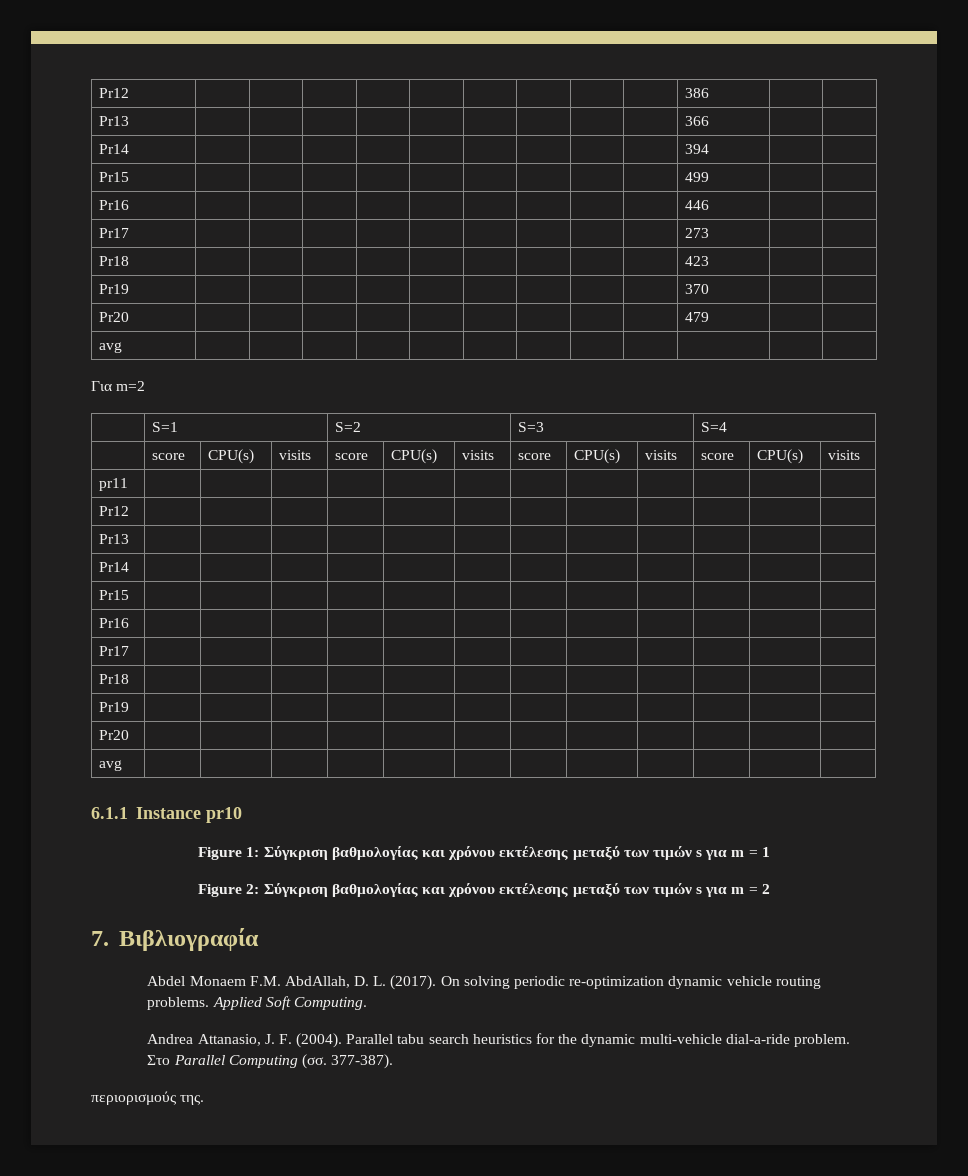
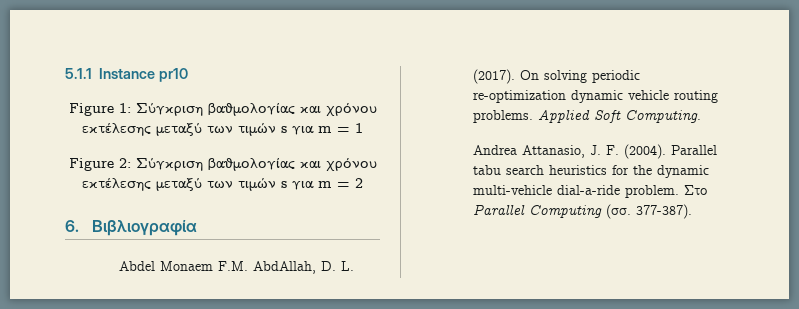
- Pr12 | | | | | | | | | | 386 | |
- Pr13 | | | | | | | | | | 366 | |
- Pr14 | | | | | | | | | | 394 | |
- Pr15 | | | | | | | | | | 499 | |
- Pr16 | | | | | | | | | | 446 | |
- Pr17 | | | | | | | | | | 273 | |
- Pr18 | | | | | | | | | | 423 | |
- Pr19 | | | | | | | | | | 370 | |
- Pr20 | | | | | | | | | | 479 | |
- avg | | | | | | | | | | | |
- Για m=2
- | S=1 | S=2 | S=3 | S=4
- | score | CPU(s) | visits | score | CPU(s) | visits | score | CPU(s) | visits | score | CPU(s) | visits
- pr11 | | | | | | | | | | | |
- Pr12 | | | | | | | | | | | |
- Pr13 | | | | | | | | | | | |
- Pr14 | | | | | | | | | | | |
- Pr15 | | | | | | | | | | | |
- Pr16 | | | | | | | | | | | |
- Pr17 | | | | | | | | | | | |
- Pr18 | | | | | | | | | | | |
- Pr19 | | | | | | | | | | | |
- Pr20 | | | | | | | | | | | |
- avg | | | | | | | | | | | |
- 6.1.1 Instance pr10
+ 5.1.1 Instance pr10
- 7. Βιβλιογραφία
+ 6. Βιβλιογραφία
- περιορισμούς της.

